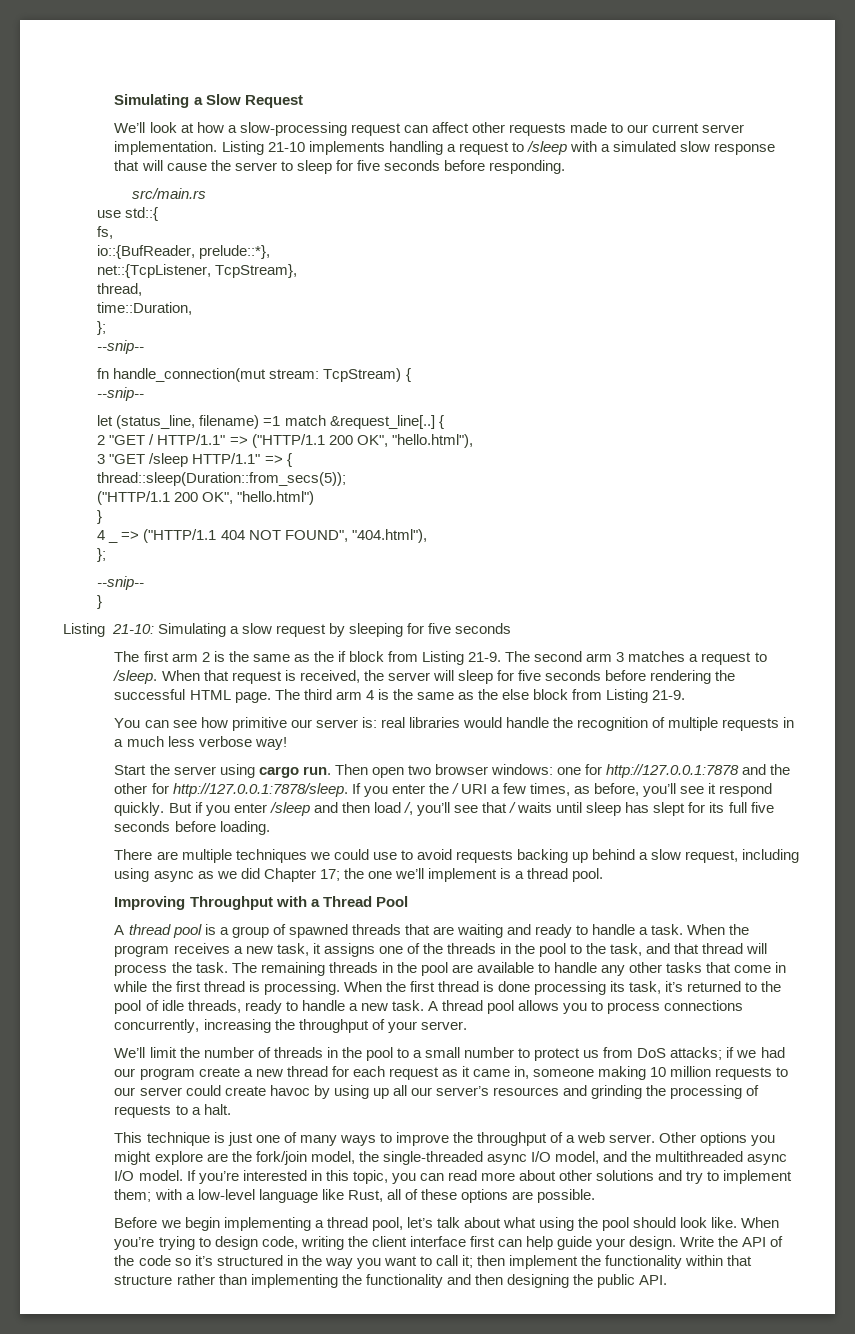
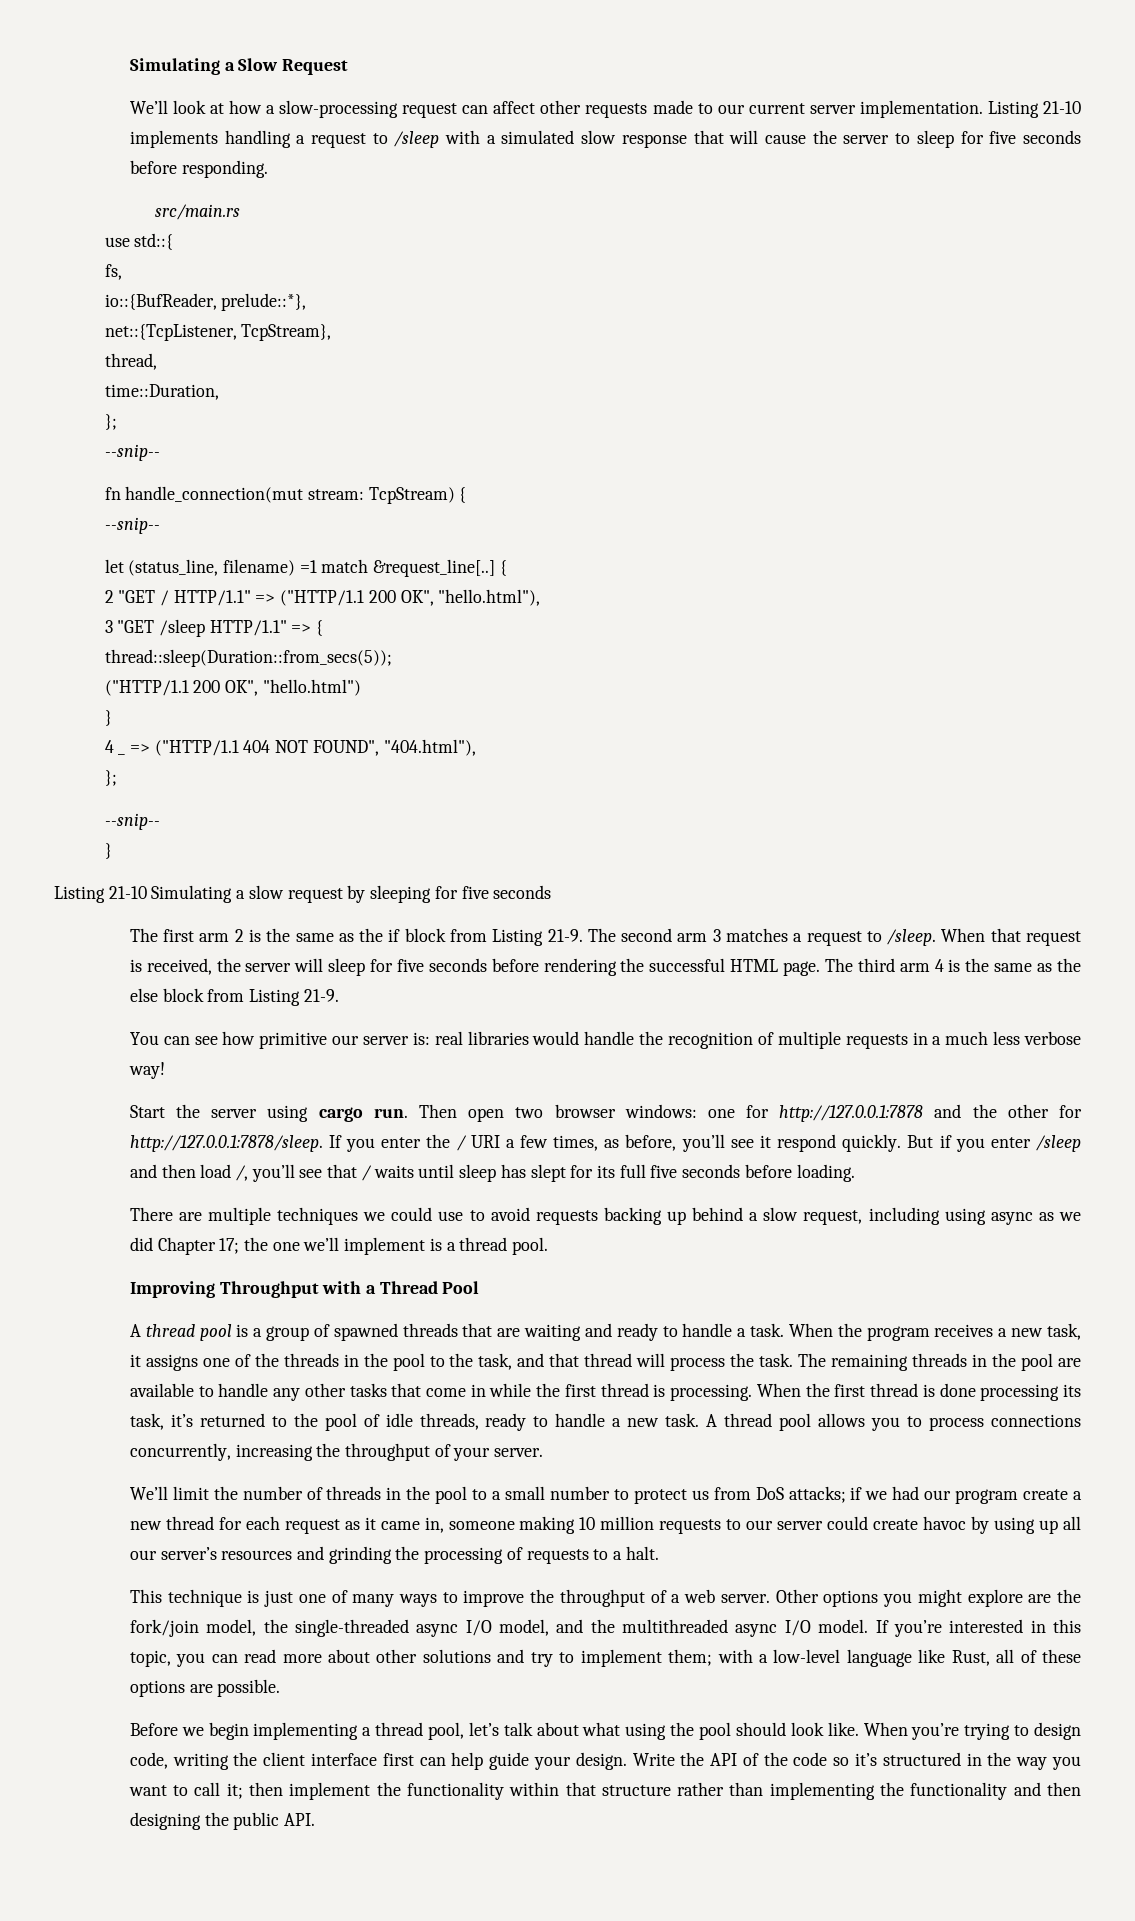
- Listing 21-10: Simulating a slow request by sleeping for five seconds
+ Listing 21-10 Simulating a slow request by sleeping for five seconds

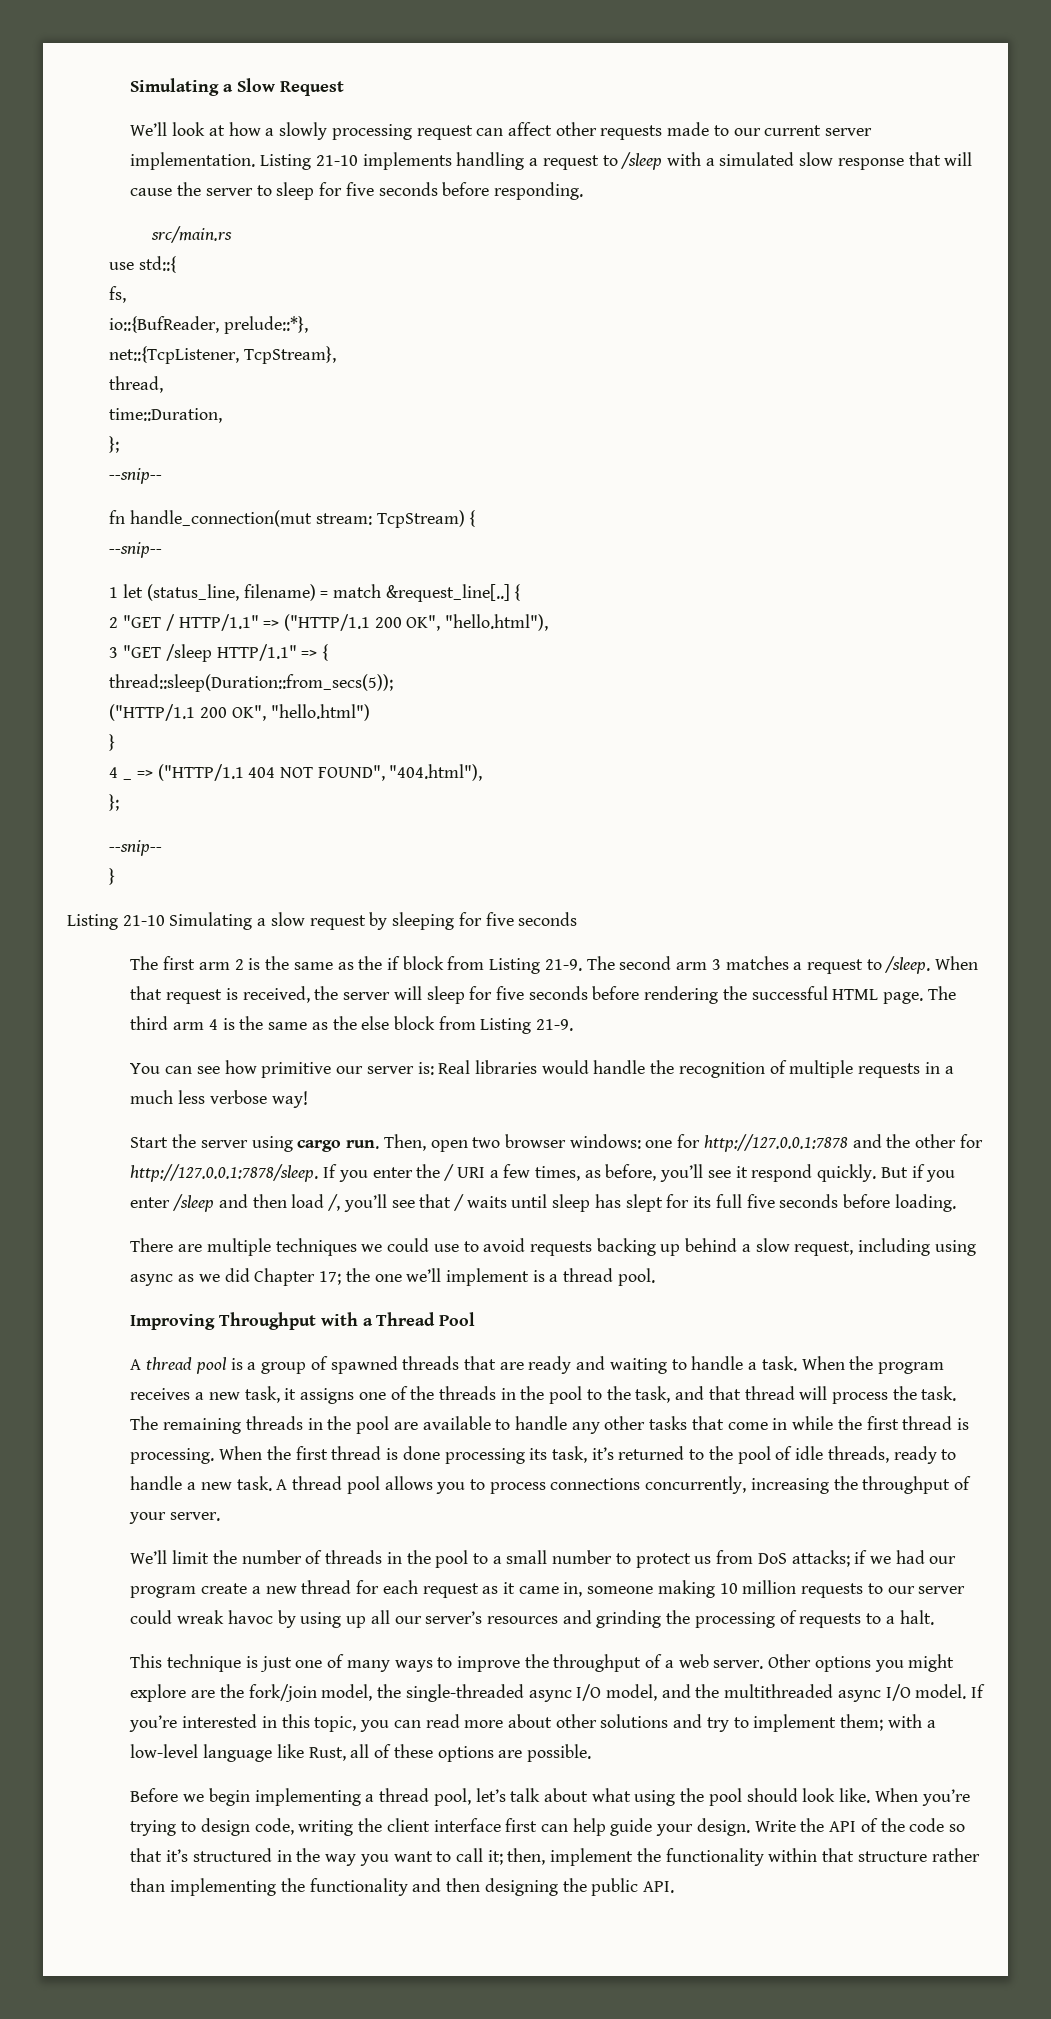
- We’ll look at how a slow-processing request can affect other requests made to our current server implementation.
+ We’ll look at how a slowly processing request can affect other requests made to our current server implementation.
- let (status_line, filename) =1 match &request_line[..]
+ 1 let (status_line, filename) = match &request_line[..]
- You can see how primitive our server is: real libraries would handle the recognition of multiple requests in a much less verbose way!
+ You can see how primitive our server is: Real libraries would handle the recognition of multiple requests in a much less verbose way!
- Then open two browser windows: one for http://127.0.0.1:7878 and the other for http://127.0.0.1:7878/sleep. If you enter the / URI a few times, as before, you’ll see it respond quickly.
+ Then, open two browser windows: one for http://127.0.0.1:7878 and the other for http://127.0.0.1:7878/sleep. If you enter the / URI a few times, as before, you’ll see it respond quickly.
- A thread pool is a group of spawned threads that are waiting and ready to handle a task.
+ A thread pool is a group of spawned threads that are ready and waiting to handle a task.
- if we had our program create a new thread for each request as it came in, someone making 10 million requests to our server could create havoc by using up all our server’s resources and grinding the processing of requests to a halt.
+ if we had our program create a new thread for each request as it came in, someone making 10 million requests to our server could wreak havoc by using up all our server’s resources and grinding the processing of requests to a halt.
- Write the API of the code so it’s structured in the way you want to call it; then implement the functionality within that structure rather than implementing the functionality and then designing the public API.
+ Write the API of the code so that it’s structured in the way you want to call it; then, implement the functionality within that structure rather than implementing the functionality and then designing the public API.

